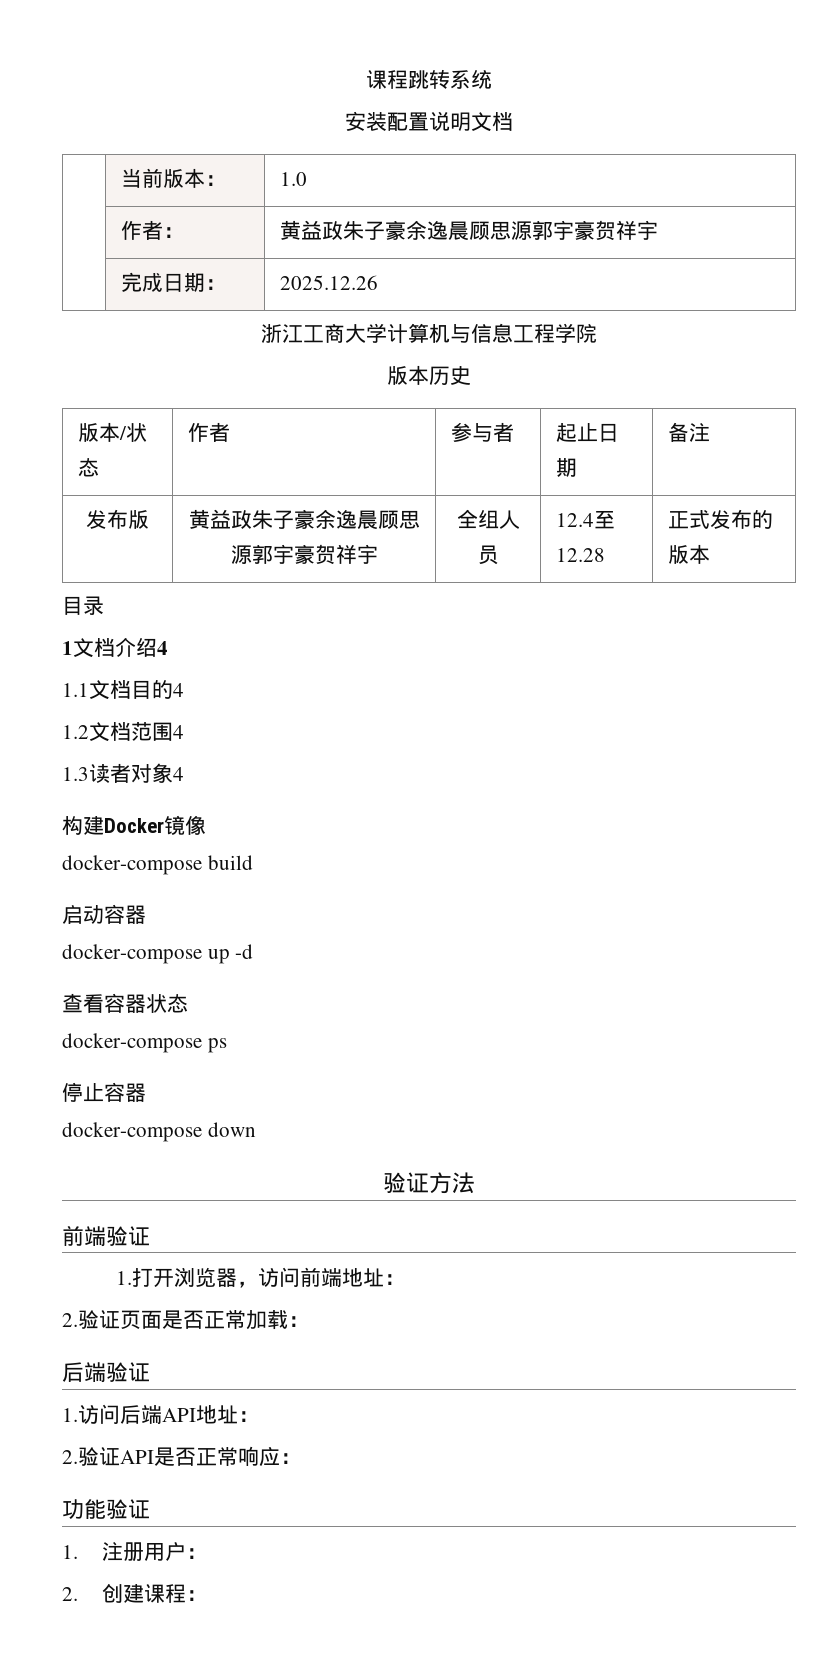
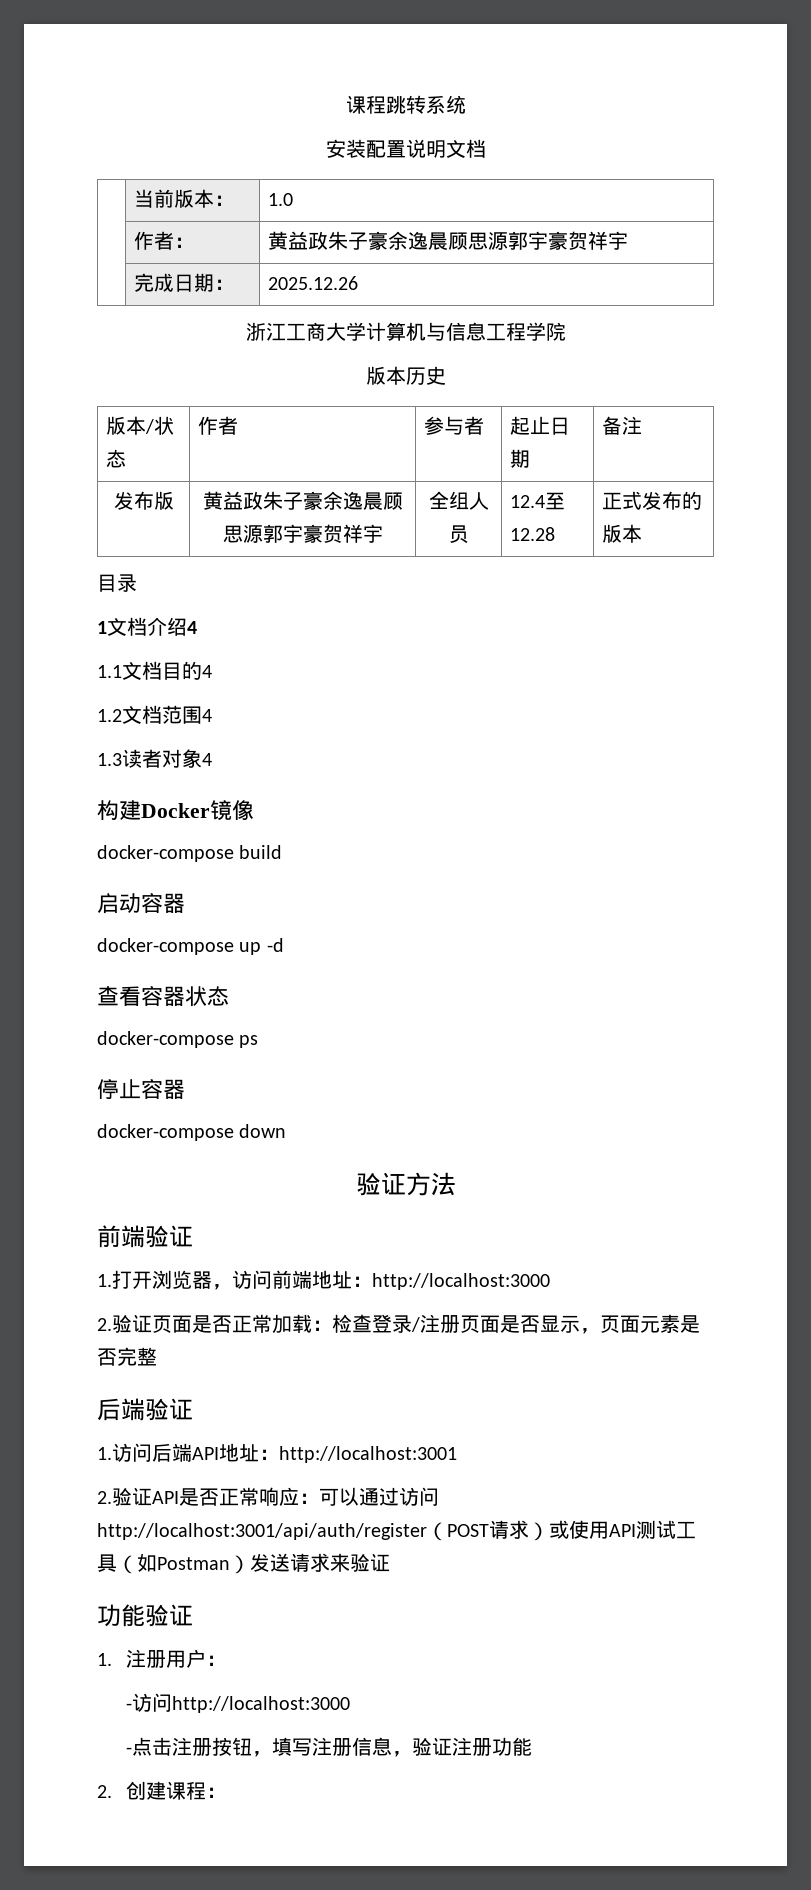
- 1.打开浏览器，访问前端地址：
+ 1.打开浏览器，访问前端地址：http://localhost:3000
- 2.验证页面是否正常加载：
+ 2.验证页面是否正常加载：检查登录/注册页面是否显示，页面元素是否完整
- 1.访问后端API地址：
+ 1.访问后端API地址：http://localhost:3001
- 2.验证API是否正常响应：
+ 2.验证API是否正常响应：可以通过访问http://localhost:3001/api/auth/register（POST请求）或使用API测试工具（如Postman）发送请求来验证
+ -访问http://localhost:3000
+ -点击注册按钮，填写注册信息，验证注册功能

